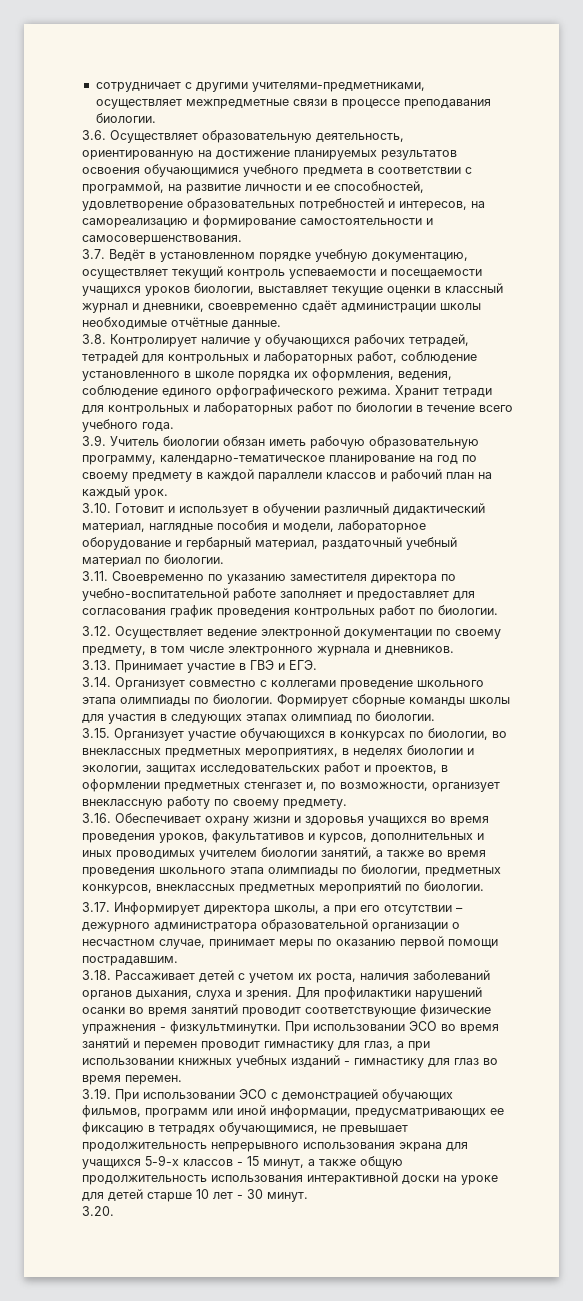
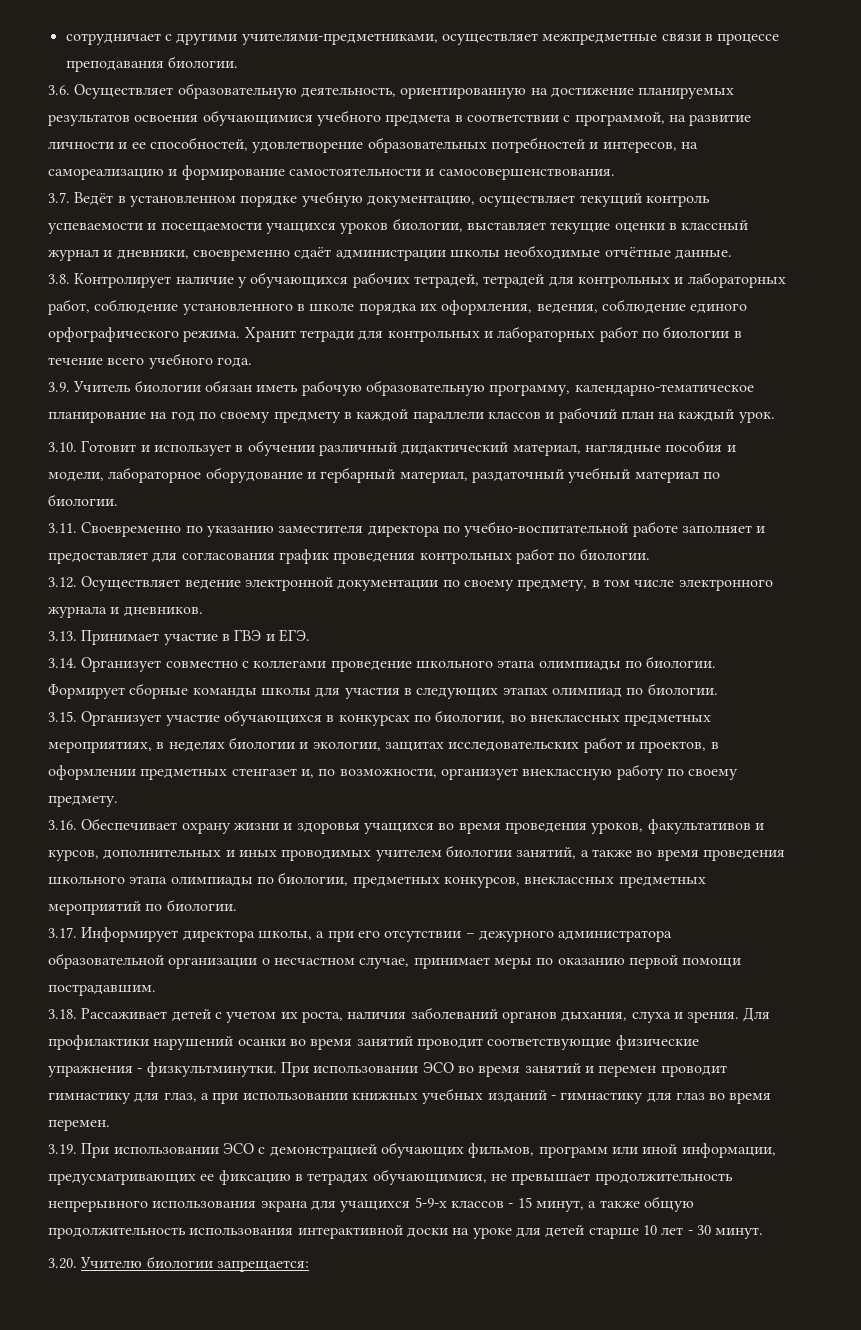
- 3.20.
+ 3.20. Учителю биологии запрещается:

